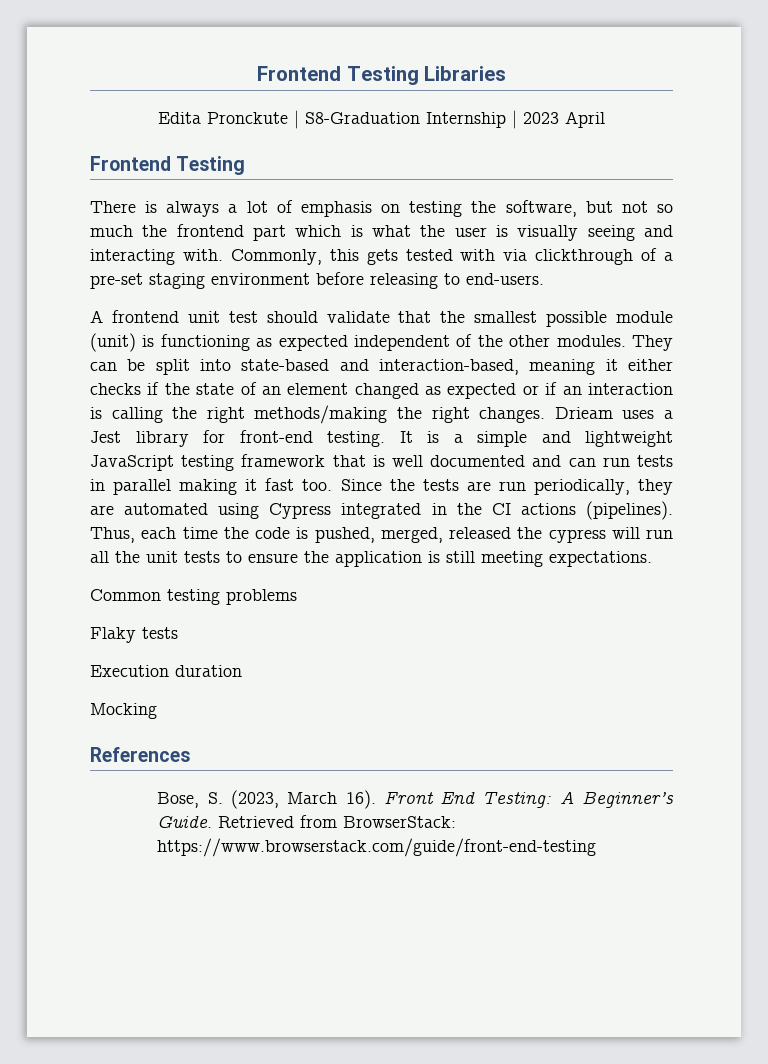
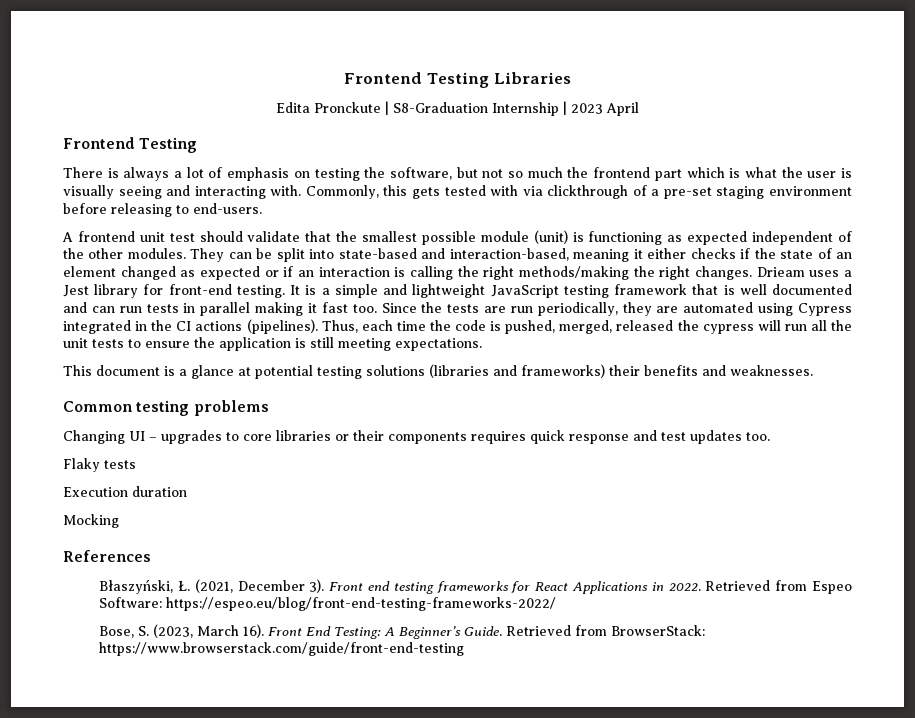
+ This document is a glance at potential testing solutions (libraries and frameworks) their benefits and weaknesses.
  Common testing problems
+ Changing UI – upgrades to core libraries or their components requires quick response and test updates too.
+ Błaszyński, Ł. (2021, December 3). Front end testing frameworks for React Applications in 2022. Retrieved from Espeo Software: https://espeo.eu/blog/front-end-testing-frameworks-2022/

